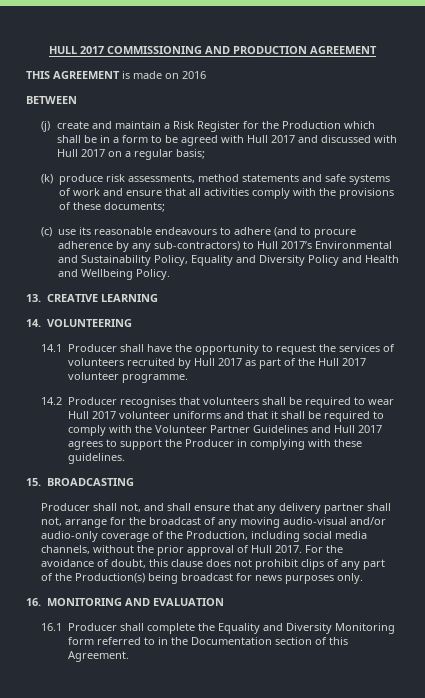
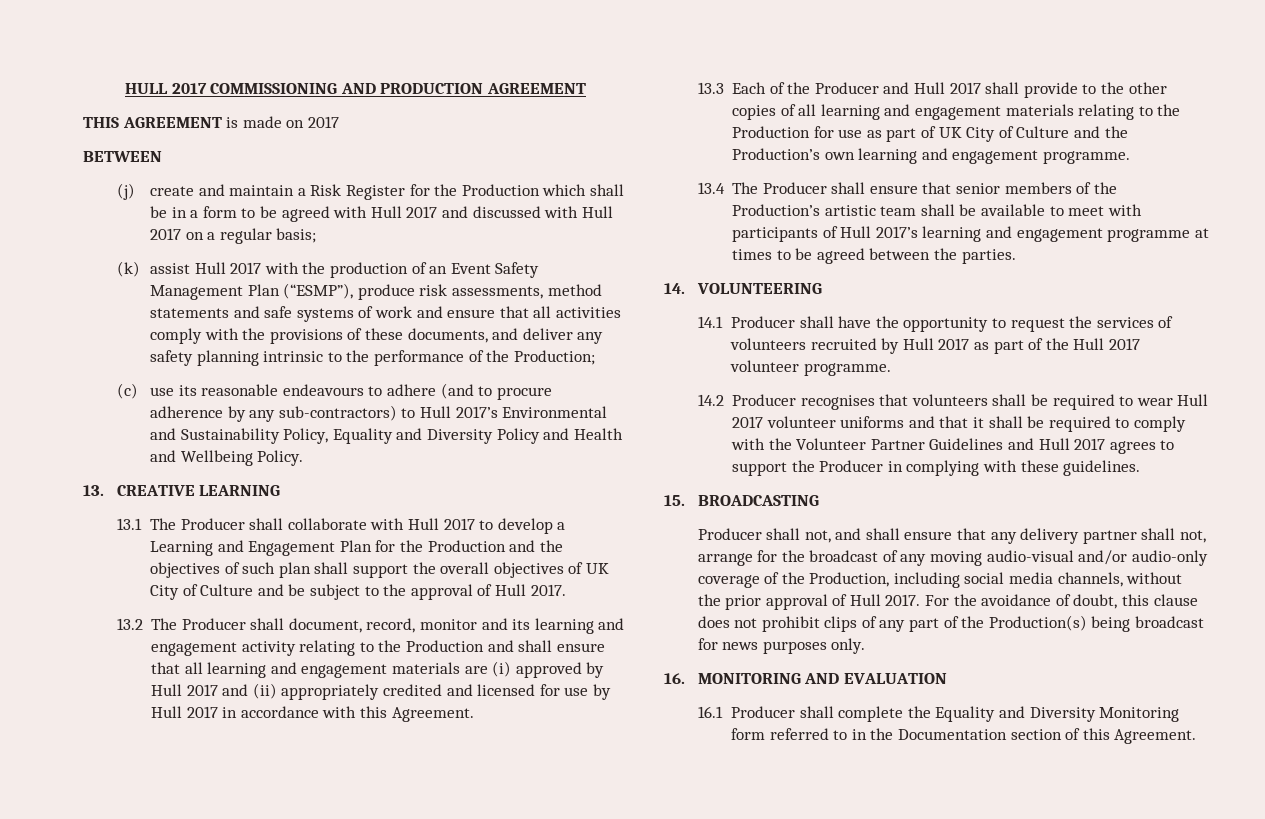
- THIS AGREEMENT is made on 2016
+ THIS AGREEMENT is made on 2017
- (k) produce risk assessments, method statements and safe systems of work and ensure that all activities comply with the provisions of these documents;
+ (k) assist Hull 2017 with the production of an Event Safety Management Plan (“ESMP”), produce risk assessments, method statements and safe systems of work and ensure that all activities comply with the provisions of these documents, and deliver any safety planning intrinsic to the performance of the Production;
+ 13.1 The Producer shall collaborate with Hull 2017 to develop a Learning and Engagement Plan for the Production and the objectives of such plan shall support the overall objectives of UK City of Culture and be subject to the approval of Hull 2017.
+ 13.2 The Producer shall document, record, monitor and its learning and engagement activity relating to the Production and shall ensure that all learning and engagement materials are (i) approved by Hull 2017 and (ii) appropriately credited and licensed for use by Hull 2017 in accordance with this Agreement.
+ 13.3 Each of the Producer and Hull 2017 shall provide to the other copies of all learning and engagement materials relating to the Production for use as part of UK City of Culture and the Production’s own learning and engagement programme.
+ 13.4 The Producer shall ensure that senior members of the Production’s artistic team shall be available to meet with participants of Hull 2017’s learning and engagement programme at times to be agreed between the parties.

